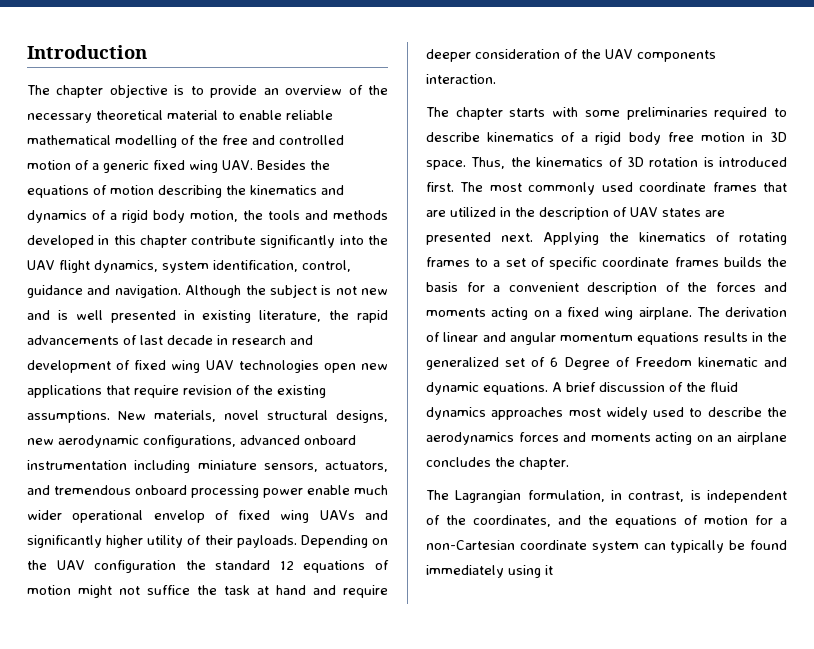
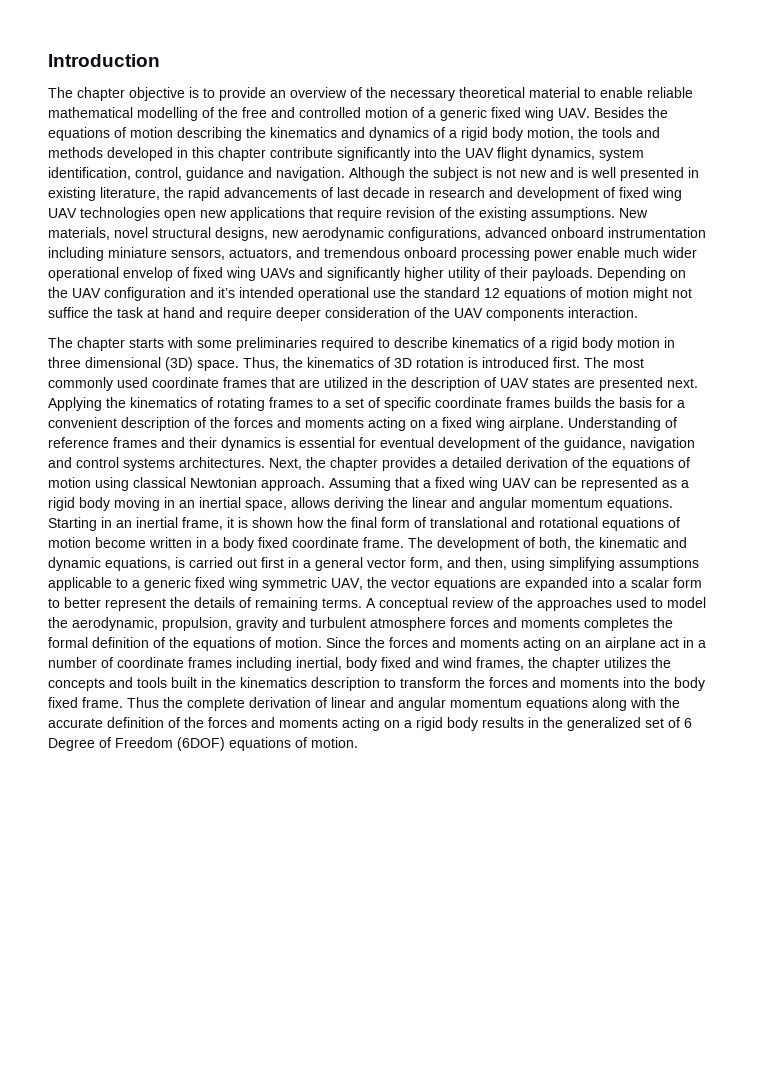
- Depending on the UAV configuration the standard 12 equations of motion might not suffice the task at hand and require deeper consideration of the UAV components interaction.
+ Depending on the UAV configuration and it’s intended operational use the standard 12 equations of motion might not suffice the task at hand and require deeper consideration of the UAV components interaction.
- The chapter starts with some preliminaries required to describe kinematics of a rigid body free motion in 3D space.
+ The chapter starts with some preliminaries required to describe kinematics of a rigid body motion in three dimensional (3D) space.
- The derivation of linear and angular momentum equations results in the generalized set of 6 Degree of Freedom kinematic and dynamic equations. A brief discussion of the fluid dynamics approaches most widely used to describe the aerodynamics forces and moments acting on an airplane concludes the chapter.
- The Lagrangian formulation, in contrast, is independent of the coordinates, and the equations of motion for a non-Cartesian coordinate system can typically be found immediately using it
+ Understanding of reference frames and their dynamics is essential for eventual development of the guidance, navigation and control systems architectures. Next, the chapter provides a detailed derivation of the equations of motion using classical Newtonian approach. Assuming that a fixed wing UAV can be represented as a rigid body moving in an inertial space, allows deriving the linear and angular momentum equations. Starting in an inertial frame, it is shown how the final form of translational and rotational equations of motion become written in a body fixed coordinate frame. The development of both, the kinematic and dynamic equations, is carried out first in a general vector form, and then, using simplifying assumptions applicable to a generic fixed wing symmetric UAV, the vector equations are expanded into a scalar form to better represent the details of remaining terms. A conceptual review of the approaches used to model the aerodynamic, propulsion, gravity and turbulent atmosphere forces and moments completes the formal definition of the equations of motion. Since the forces and moments acting on an airplane act in a number of coordinate frames including inertial, body fixed and wind frames, the chapter utilizes the concepts and tools built in the kinematics description to transform the forces and moments into the body fixed frame. Thus the complete derivation of linear and angular momentum equations along with the accurate definition of the forces and moments acting on a rigid body results in the generalized set of 6 Degree of Freedom (6DOF) equations of motion.

